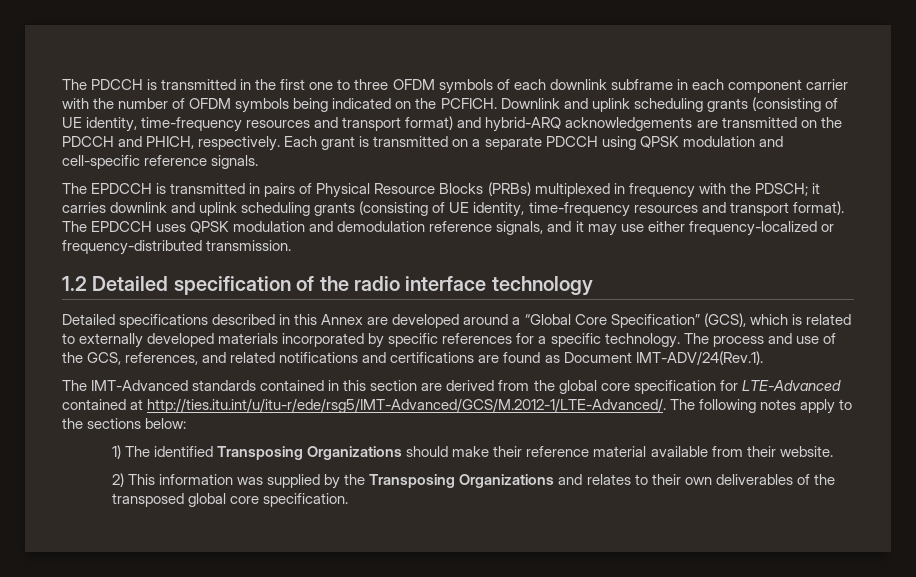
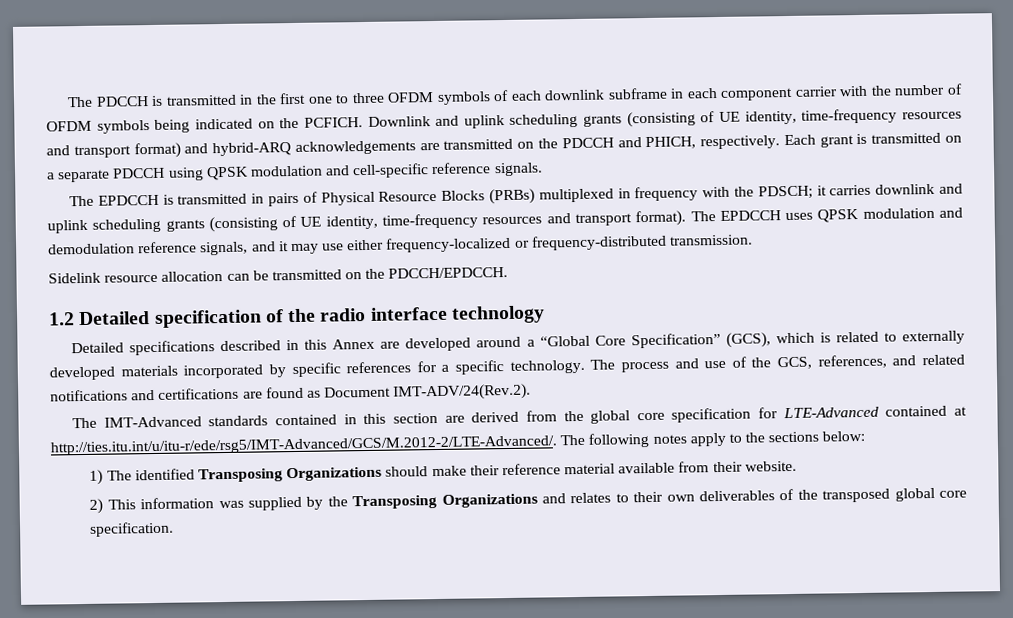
+ Sidelink resource allocation can be transmitted on the PDCCH/EPDCCH.
- The process and use of the GCS, references, and related notifications and certifications are found as Document IMT-ADV/24(Rev.1).
+ The process and use of the GCS, references, and related notifications and certifications are found as Document IMT-ADV/24(Rev.2).
- The IMT-Advanced standards contained in this section are derived from the global core specification for LTE-Advanced contained at http://ties.itu.int/u/itu-r/ede/rsg5/IMT-Advanced/GCS/M.2012-1/LTE-Advanced/. The following notes apply to the sections below:
+ The IMT-Advanced standards contained in this section are derived from the global core specification for LTE-Advanced contained at http://ties.itu.int/u/itu-r/ede/rsg5/IMT-Advanced/GCS/M.2012-2/LTE-Advanced/. The following notes apply to the sections below:

